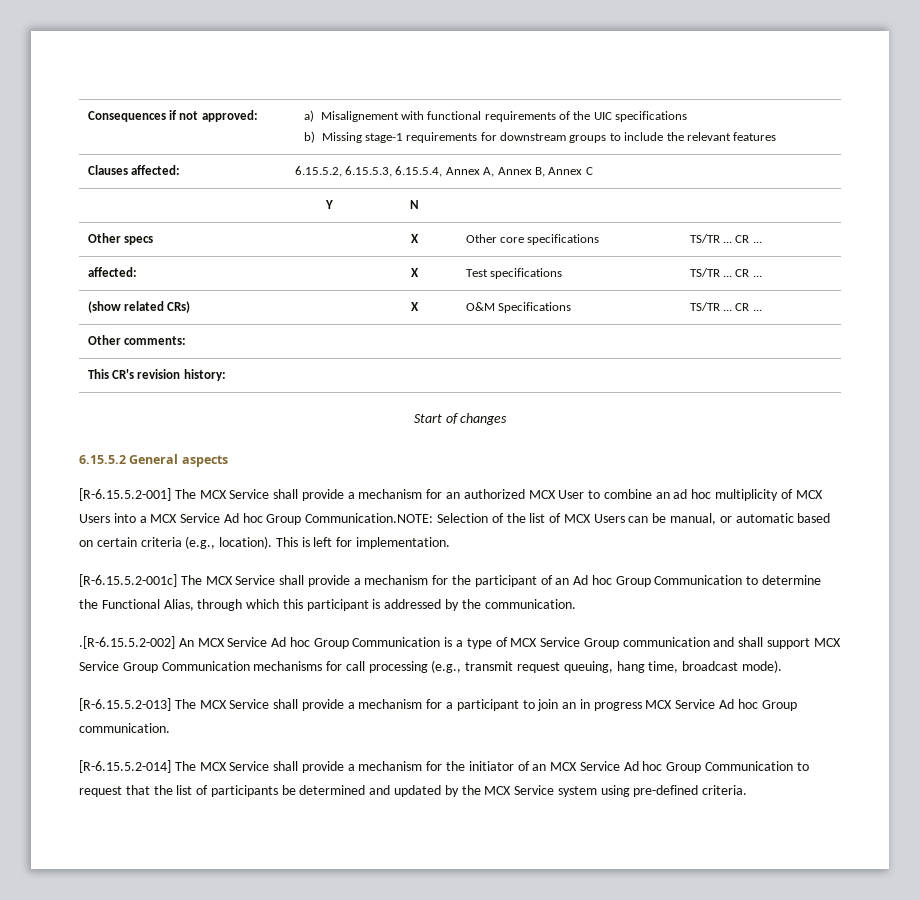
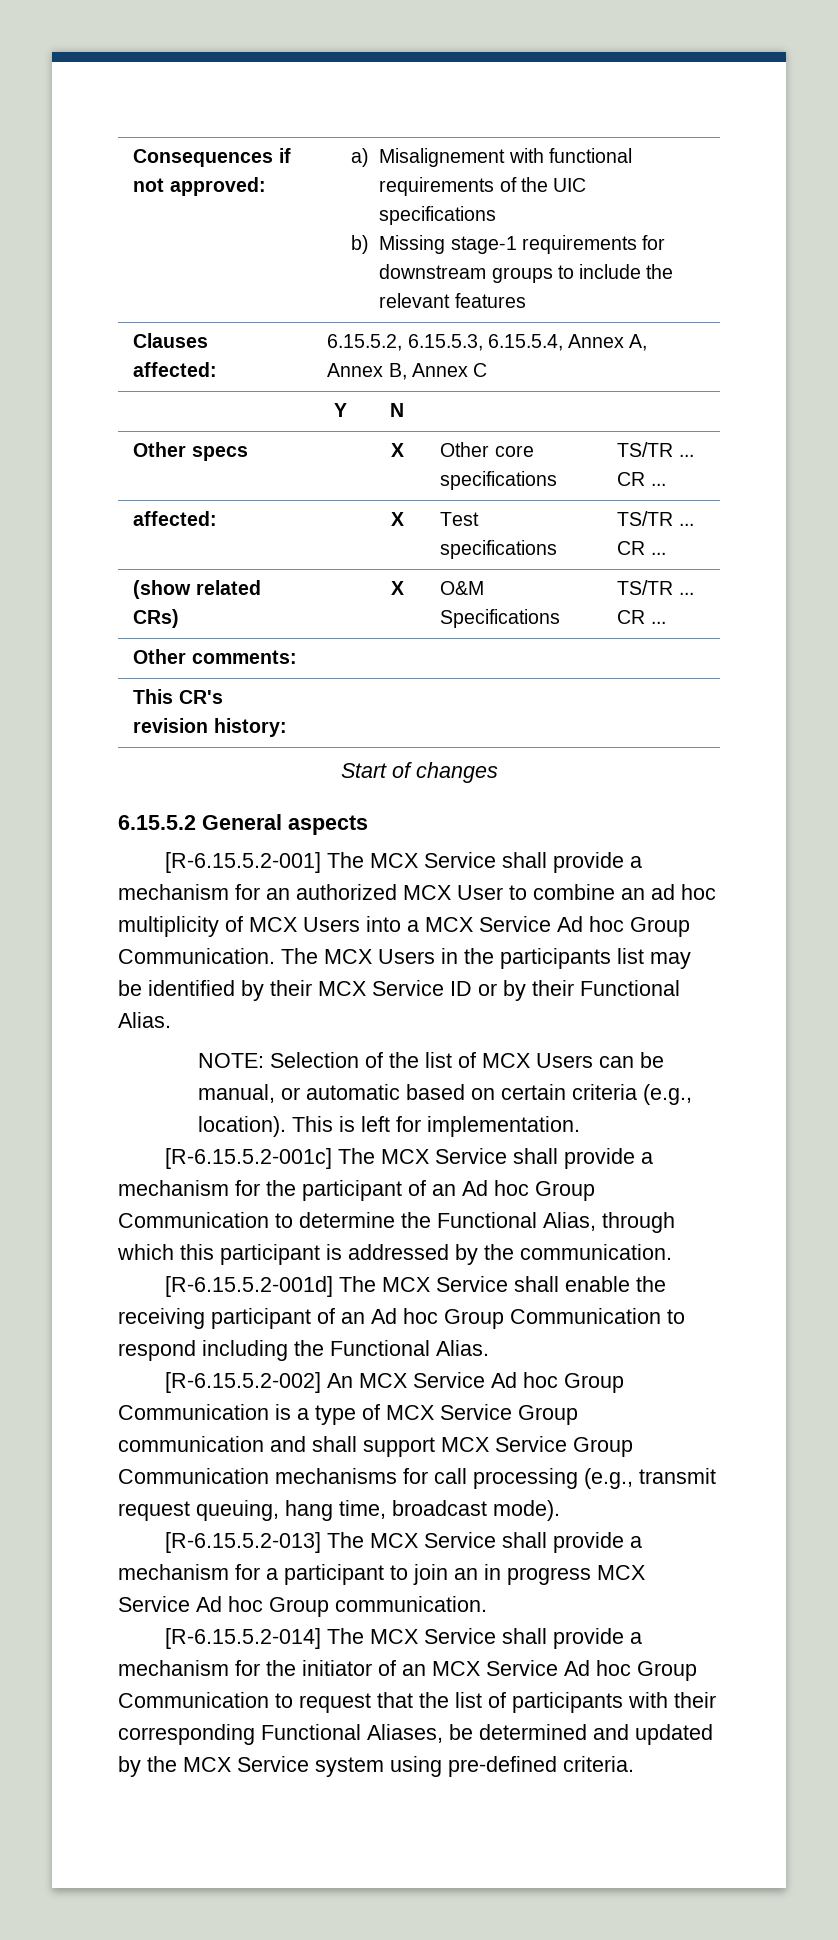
- [R-6.15.5.2-001] The MCX Service shall provide a mechanism for an authorized MCX User to combine an ad hoc multiplicity of MCX Users into a MCX Service Ad hoc Group Communication.NOTE: Selection of the list of MCX Users can be manual, or automatic based on certain criteria (e.g., location).
+ [R-6.15.5.2-001] The MCX Service shall provide a mechanism for an authorized MCX User to combine an ad hoc multiplicity of MCX Users into a MCX Service Ad hoc Group Communication. The MCX Users in the participants list may be identified by their MCX Service ID or by their Functional Alias.
+ NOTE: Selection of the list of MCX Users can be manual, or automatic based on certain criteria (e.g., location).
- .[R-6.15.5.2-002] An MCX Service Ad hoc Group Communication is a type of MCX Service Group communication and shall support MCX Service Group Communication mechanisms for call processing (e.g., transmit request queuing, hang time, broadcast mode).
+ [R-6.15.5.2-001d] The MCX Service shall enable the receiving participant of an Ad hoc Group Communication to respond including the Functional Alias.
+ [R-6.15.5.2-002] An MCX Service Ad hoc Group Communication is a type of MCX Service Group communication and shall support MCX Service Group Communication mechanisms for call processing (e.g., transmit request queuing, hang time, broadcast mode).
- [R-6.15.5.2-014] The MCX Service shall provide a mechanism for the initiator of an MCX Service Ad hoc Group Communication to request that the list of participants be determined and updated by the MCX Service system using pre-defined criteria.
+ [R-6.15.5.2-014] The MCX Service shall provide a mechanism for the initiator of an MCX Service Ad hoc Group Communication to request that the list of participants with their corresponding Functional Aliases, be determined and updated by the MCX Service system using pre-defined criteria.

